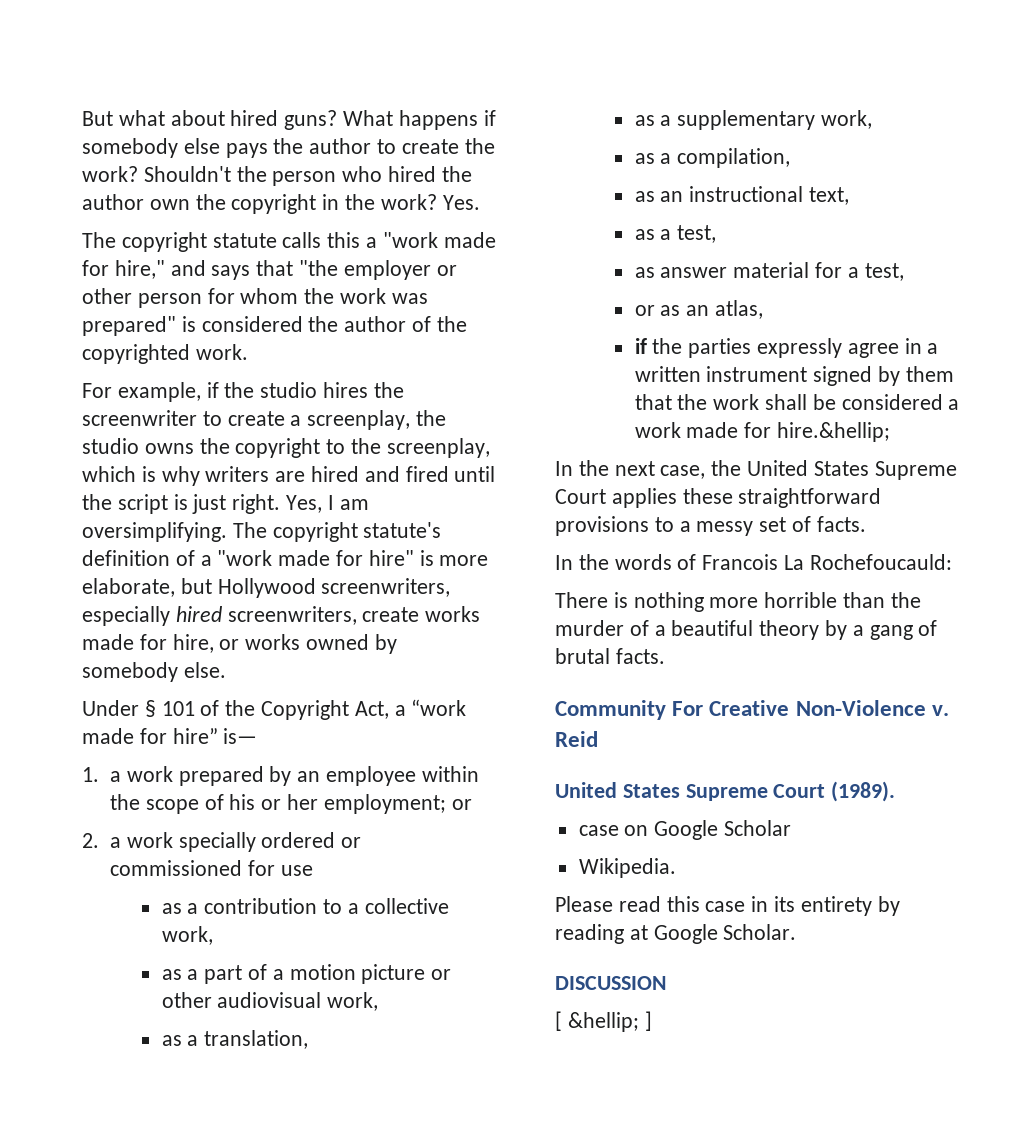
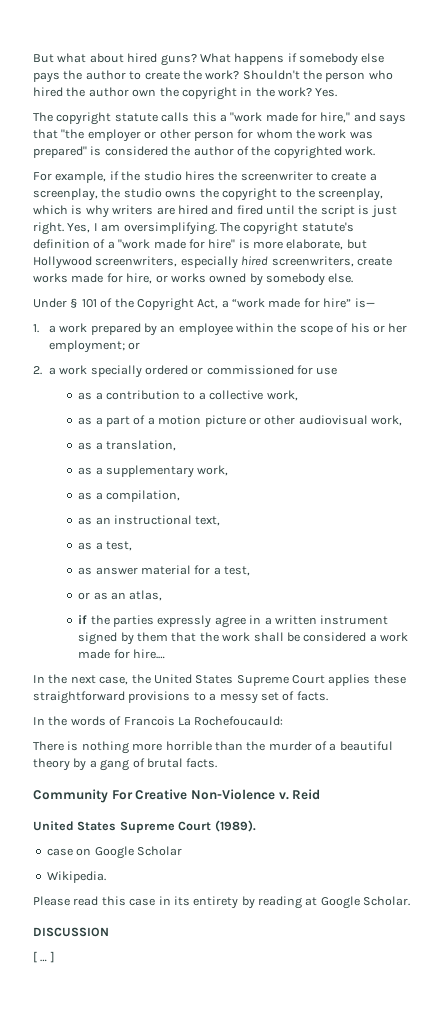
- if the parties expressly agree in a written instrument signed by them that the work shall be considered a work made for hire.&hellip;
+ if the parties expressly agree in a written instrument signed by them that the work shall be considered a work made for hire.…
- [ &hellip; ]
+ [ … ]

